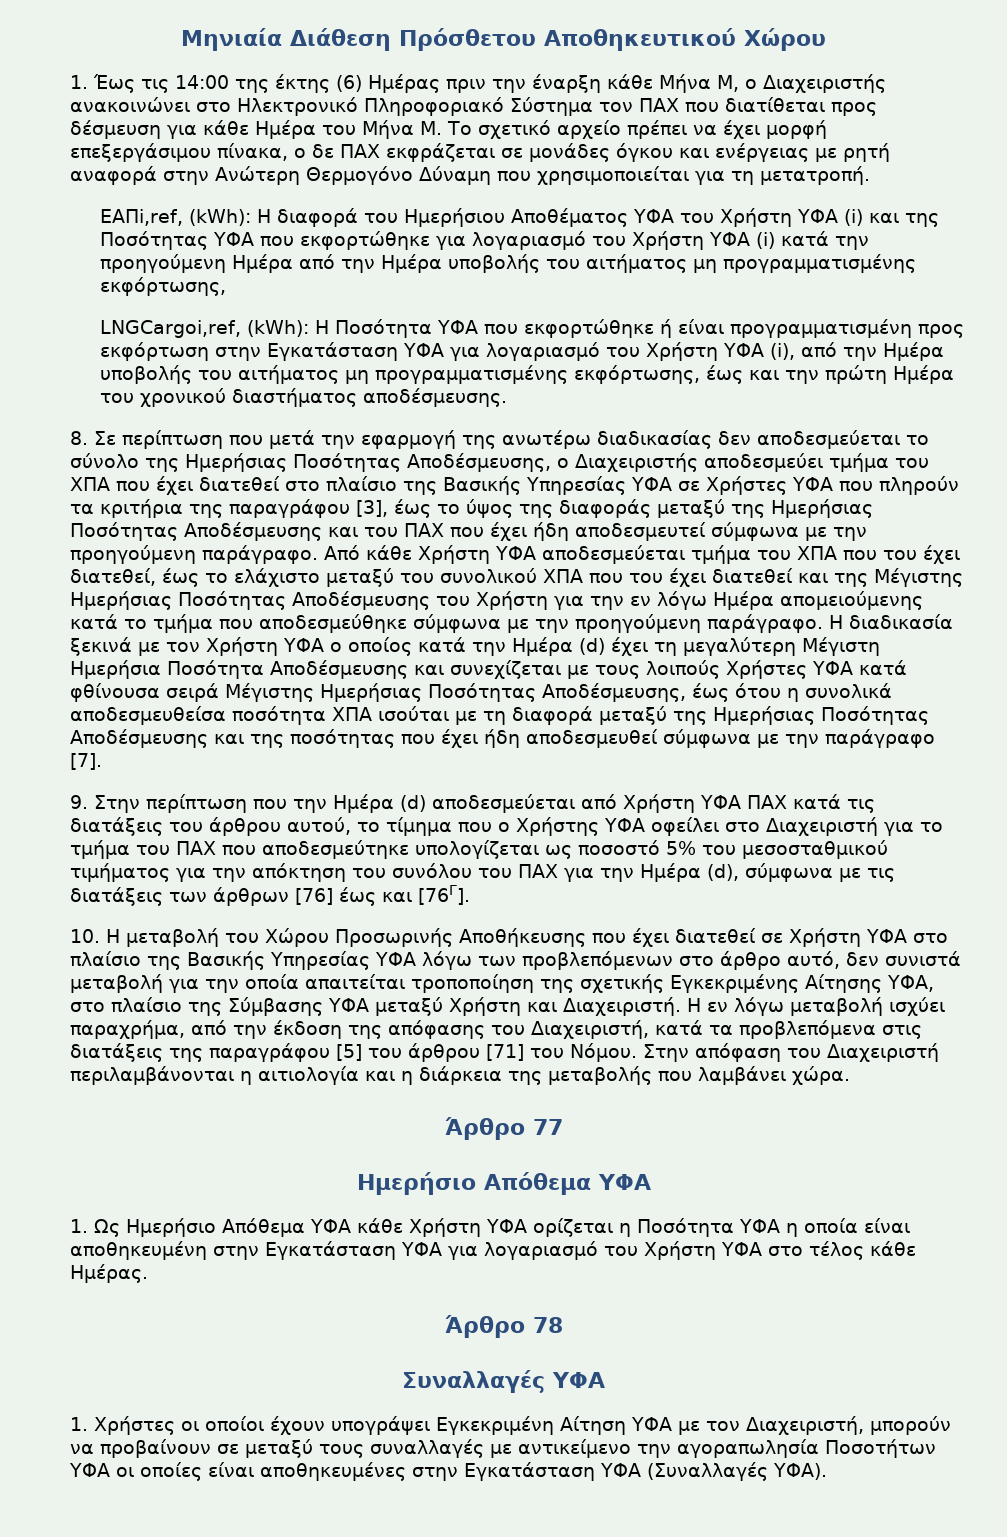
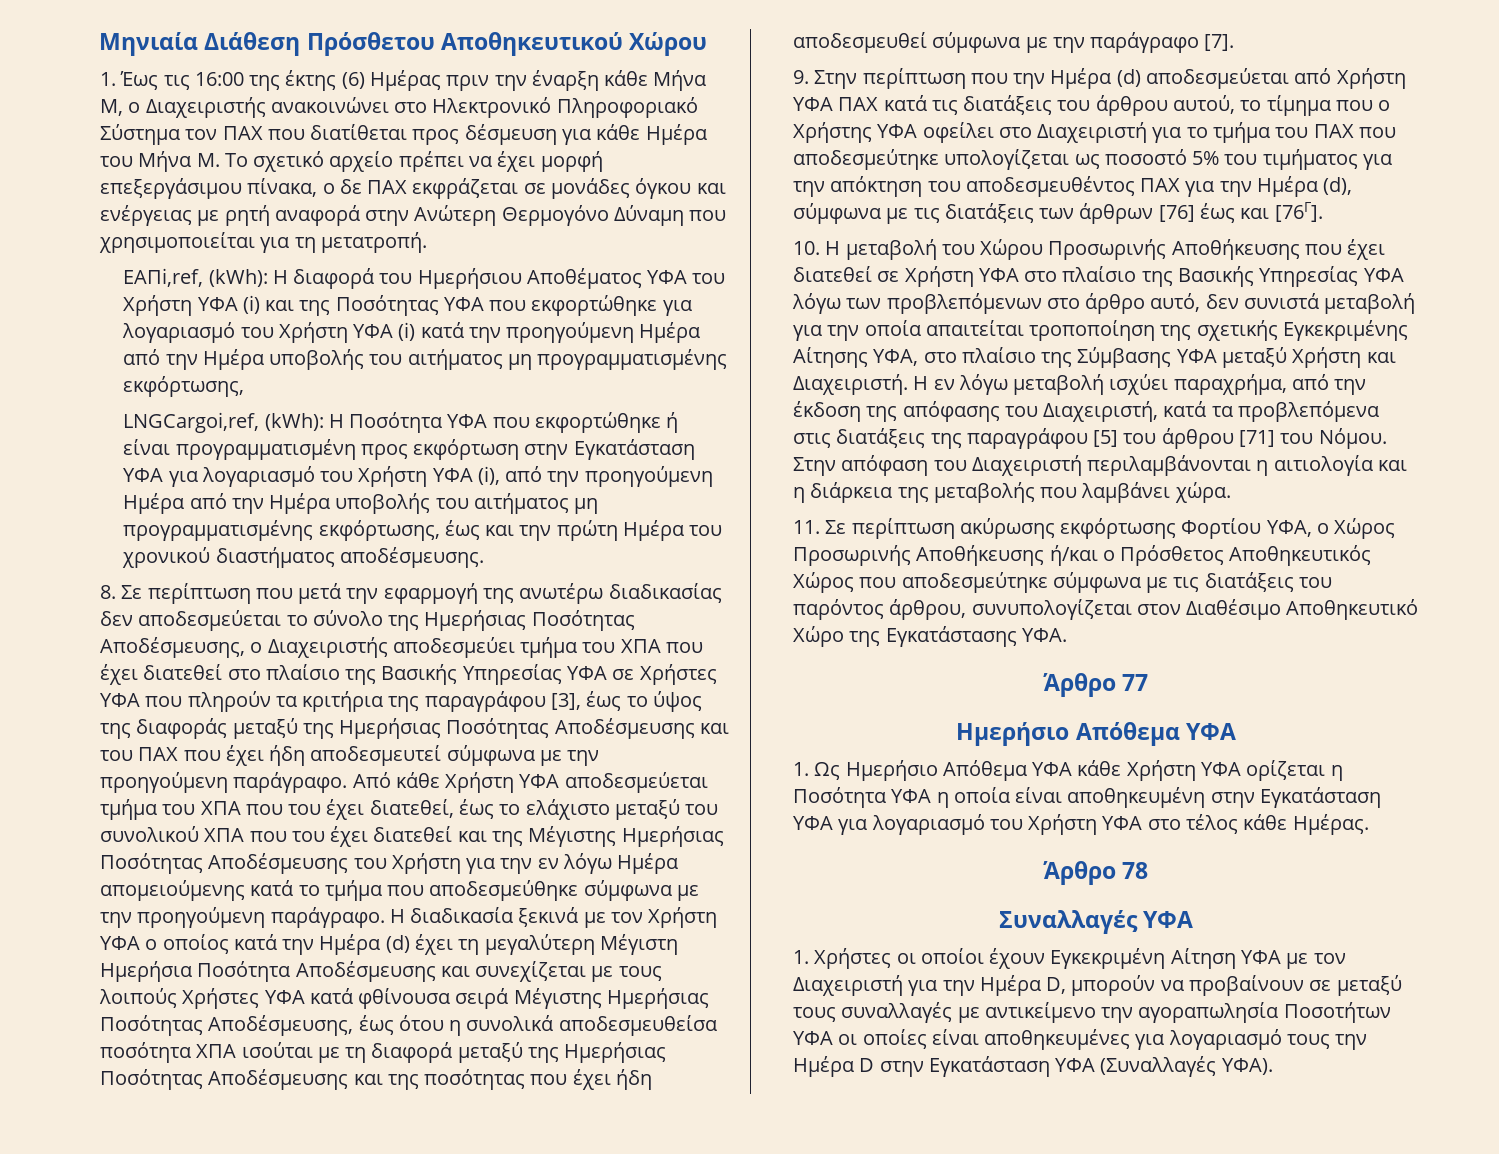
- 1. Έως τις 14:00 της έκτης (6) Ημέρας πριν την έναρξη κάθε Μήνα Μ, ο Διαχειριστής ανακοινώνει στο Ηλεκτρονικό Πληροφοριακό Σύστημα τον ΠΑΧ που διατίθεται προς δέσμευση για κάθε Ημέρα του Μήνα Μ. Το σχετικό αρχείο πρέπει να έχει μορφή επεξεργάσιμου πίνακα, ο δε ΠΑΧ εκφράζεται σε μονάδες όγκου και ενέργειας με ρητή αναφορά στην Ανώτερη Θερμογόνο Δύναμη που χρησιμοποιείται για τη μετατροπή.
+ 1. Έως τις 16:00 της έκτης (6) Ημέρας πριν την έναρξη κάθε Μήνα Μ, ο Διαχειριστής ανακοινώνει στο Ηλεκτρονικό Πληροφοριακό Σύστημα τον ΠΑΧ που διατίθεται προς δέσμευση για κάθε Ημέρα του Μήνα Μ. Το σχετικό αρχείο πρέπει να έχει μορφή επεξεργάσιμου πίνακα, ο δε ΠΑΧ εκφράζεται σε μονάδες όγκου και ενέργειας με ρητή αναφορά στην Ανώτερη Θερμογόνο Δύναμη που χρησιμοποιείται για τη μετατροπή.
- LNGCargoi,ref, (kWh): Η Ποσότητα ΥΦΑ που εκφορτώθηκε ή είναι προγραμματισμένη προς εκφόρτωση στην Εγκατάσταση ΥΦΑ για λογαριασμό του Χρήστη ΥΦΑ (i), από την Ημέρα υποβολής του αιτήματος μη προγραμματισμένης εκφόρτωσης, έως και την πρώτη Ημέρα του χρονικού διαστήματος αποδέσμευσης.
+ LNGCargoi,ref, (kWh): Η Ποσότητα ΥΦΑ που εκφορτώθηκε ή είναι προγραμματισμένη προς εκφόρτωση στην Εγκατάσταση ΥΦΑ για λογαριασμό του Χρήστη ΥΦΑ (i), από την προηγούμενη Ημέρα από την Ημέρα υποβολής του αιτήματος μη προγραμματισμένης εκφόρτωσης, έως και την πρώτη Ημέρα του χρονικού διαστήματος αποδέσμευσης.
- 9. Στην περίπτωση που την Ημέρα (d) αποδεσμεύεται από Χρήστη ΥΦΑ ΠΑΧ κατά τις διατάξεις του άρθρου αυτού, το τίμημα που ο Χρήστης ΥΦΑ οφείλει στο Διαχειριστή για το τμήμα του ΠΑΧ που αποδεσμεύτηκε υπολογίζεται ως ποσοστό 5% του μεσοσταθμικού τιμήματος για την απόκτηση του συνόλου του ΠΑΧ για την Ημέρα (d), σύμφωνα με τις διατάξεις των άρθρων [76] έως και [76Γ].
+ 9. Στην περίπτωση που την Ημέρα (d) αποδεσμεύεται από Χρήστη ΥΦΑ ΠΑΧ κατά τις διατάξεις του άρθρου αυτού, το τίμημα που ο Χρήστης ΥΦΑ οφείλει στο Διαχειριστή για το τμήμα του ΠΑΧ που αποδεσμεύτηκε υπολογίζεται ως ποσοστό 5% του τιμήματος για την απόκτηση του αποδεσμευθέντος ΠΑΧ για την Ημέρα (d), σύμφωνα με τις διατάξεις των άρθρων [76] έως και [76Γ].
+ 11. Σε περίπτωση ακύρωσης εκφόρτωσης Φορτίου ΥΦΑ, ο Χώρος Προσωρινής Αποθήκευσης ή/και ο Πρόσθετος Αποθηκευτικός Χώρος που αποδεσμεύτηκε σύμφωνα με τις διατάξεις του παρόντος άρθρου, συνυπολογίζεται στον Διαθέσιμο Αποθηκευτικό Χώρο της Εγκατάστασης ΥΦΑ.
- 1. Χρήστες οι οποίοι έχουν υπογράψει Εγκεκριμένη Αίτηση ΥΦΑ με τον Διαχειριστή, μπορούν να προβαίνουν σε μεταξύ τους συναλλαγές με αντικείμενο την αγοραπωλησία Ποσοτήτων ΥΦΑ οι οποίες είναι αποθηκευμένες στην Εγκατάσταση ΥΦΑ (Συναλλαγές ΥΦΑ).
+ 1. Χρήστες οι οποίοι έχουν Εγκεκριμένη Αίτηση ΥΦΑ με τον Διαχειριστή για την Ημέρα D, μπορούν να προβαίνουν σε μεταξύ τους συναλλαγές με αντικείμενο την αγοραπωλησία Ποσοτήτων ΥΦΑ οι οποίες είναι αποθηκευμένες για λογαριασμό τους την Ημέρα D στην Εγκατάσταση ΥΦΑ (Συναλλαγές ΥΦΑ).

